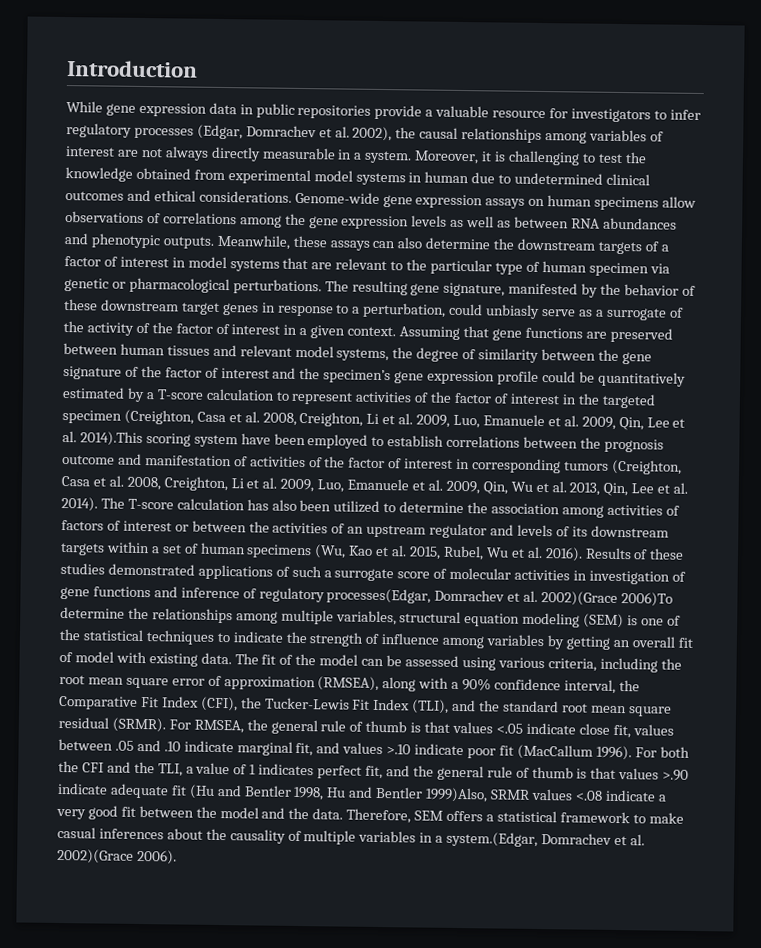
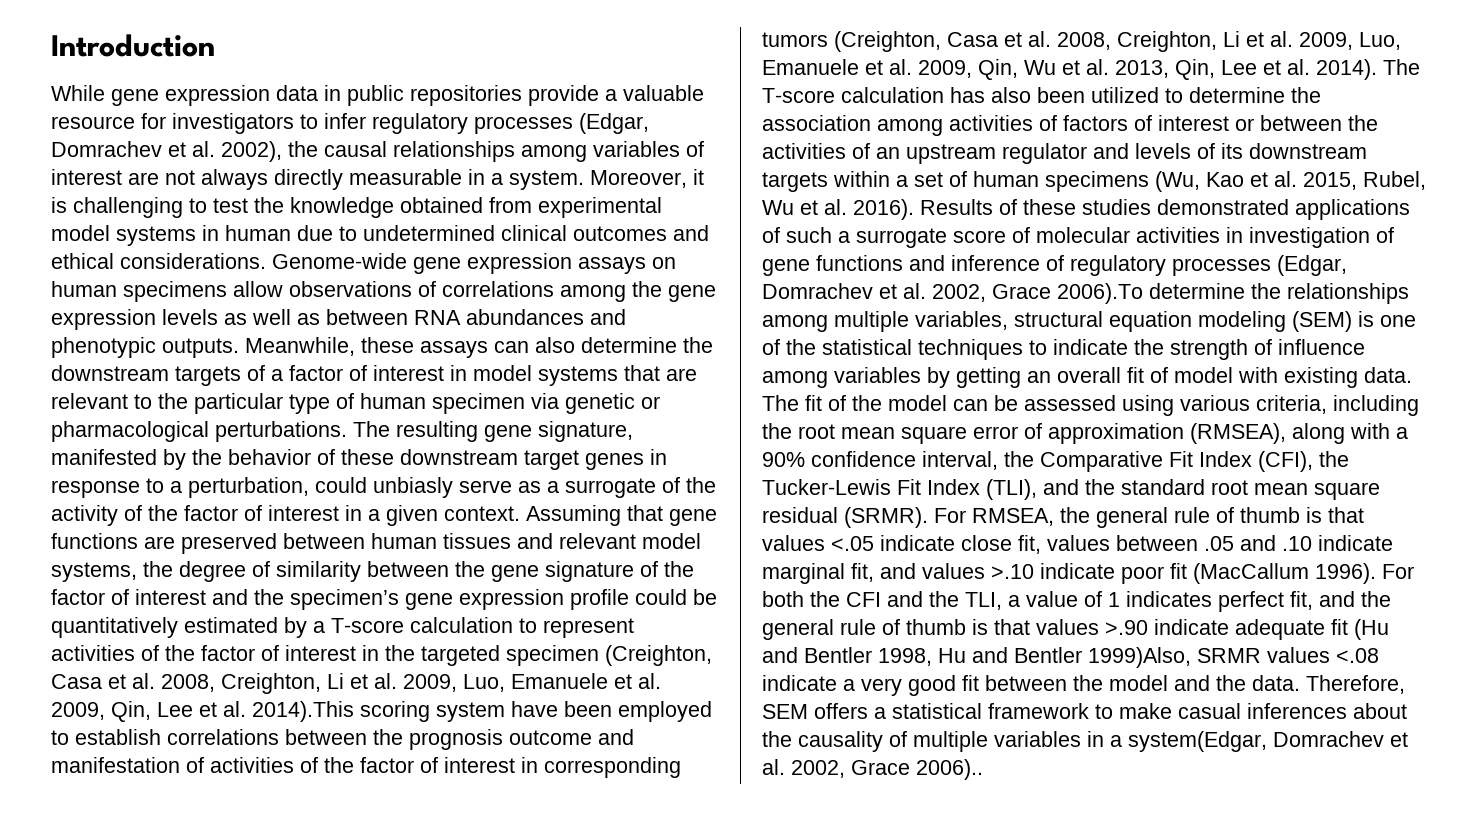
- Results of these studies demonstrated applications of such a surrogate score of molecular activities in investigation of gene functions and inference of regulatory processes(Edgar, Domrachev et al. 2002)(Grace 2006)To determine the relationships among multiple variables, structural equation modeling (SEM) is one of the statistical techniques to indicate the strength of influence among variables by getting an overall fit of model with existing data.
+ Results of these studies demonstrated applications of such a surrogate score of molecular activities in investigation of gene functions and inference of regulatory processes (Edgar, Domrachev et al. 2002, Grace 2006).To determine the relationships among multiple variables, structural equation modeling (SEM) is one of the statistical techniques to indicate the strength of influence among variables by getting an overall fit of model with existing data.
- Therefore, SEM offers a statistical framework to make casual inferences about the causality of multiple variables in a system.(Edgar, Domrachev et al. 2002)(Grace 2006).
+ Therefore, SEM offers a statistical framework to make casual inferences about the causality of multiple variables in a system(Edgar, Domrachev et al. 2002, Grace 2006)..

